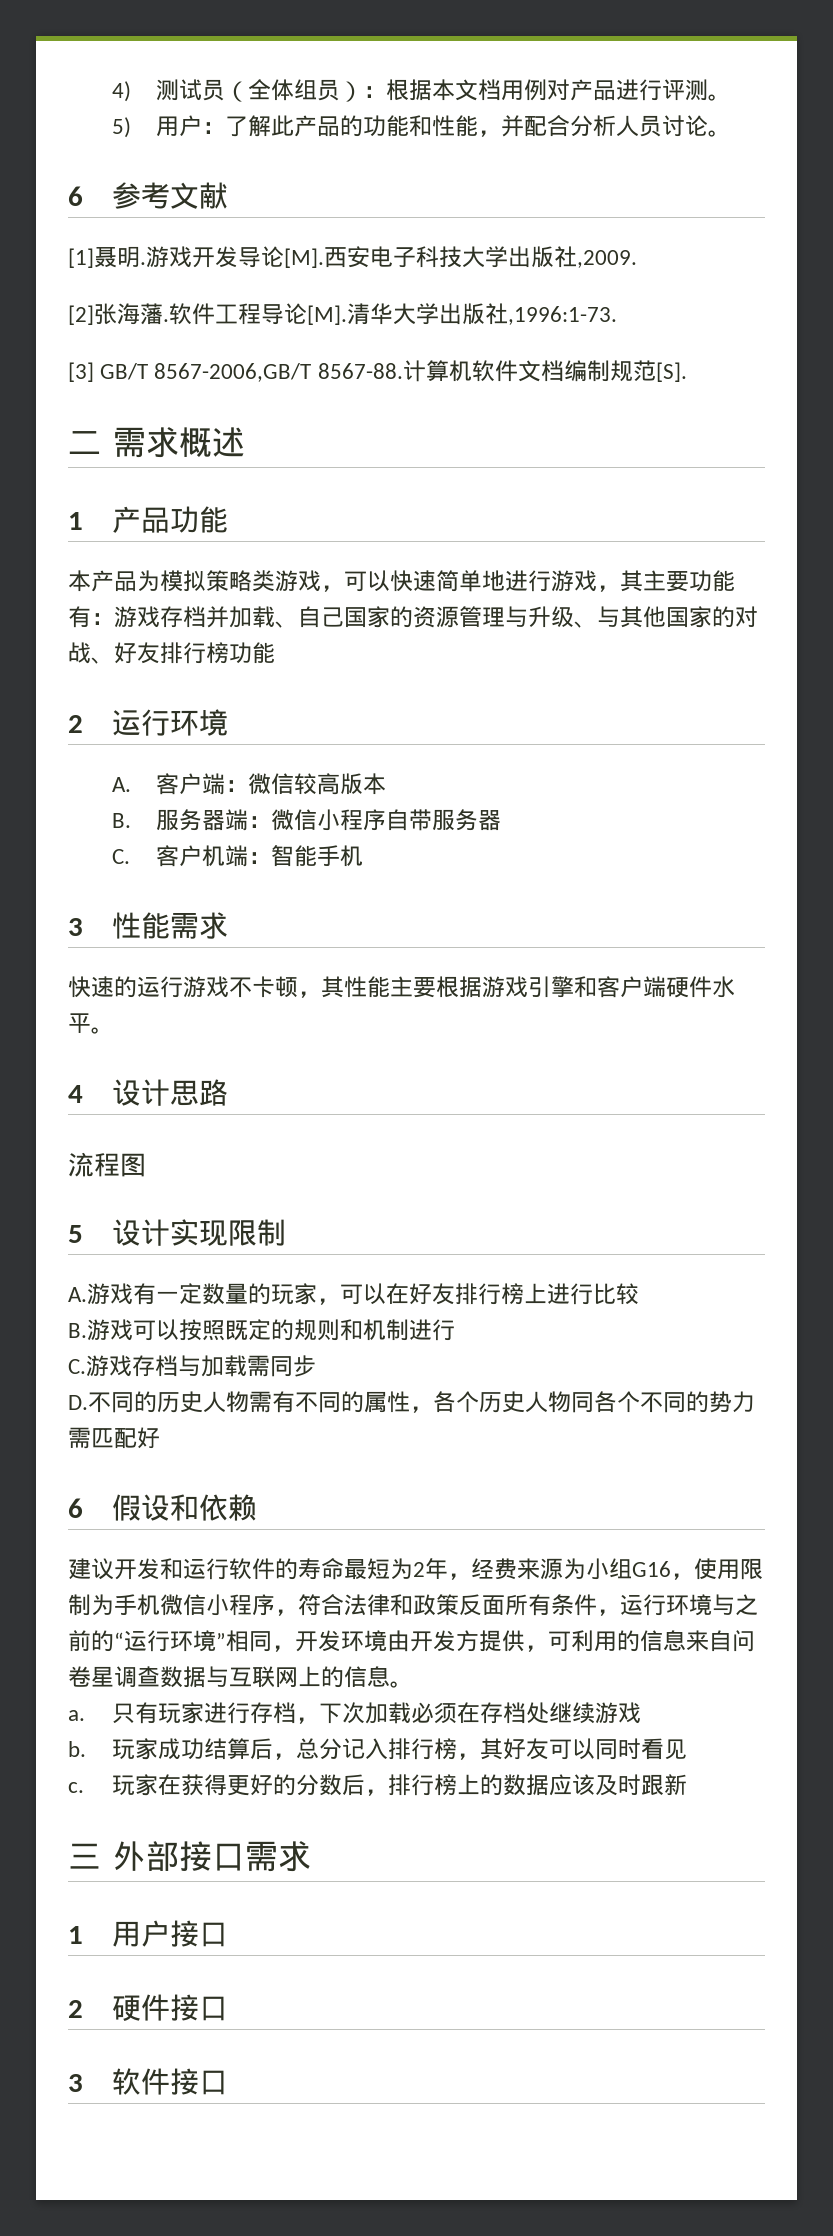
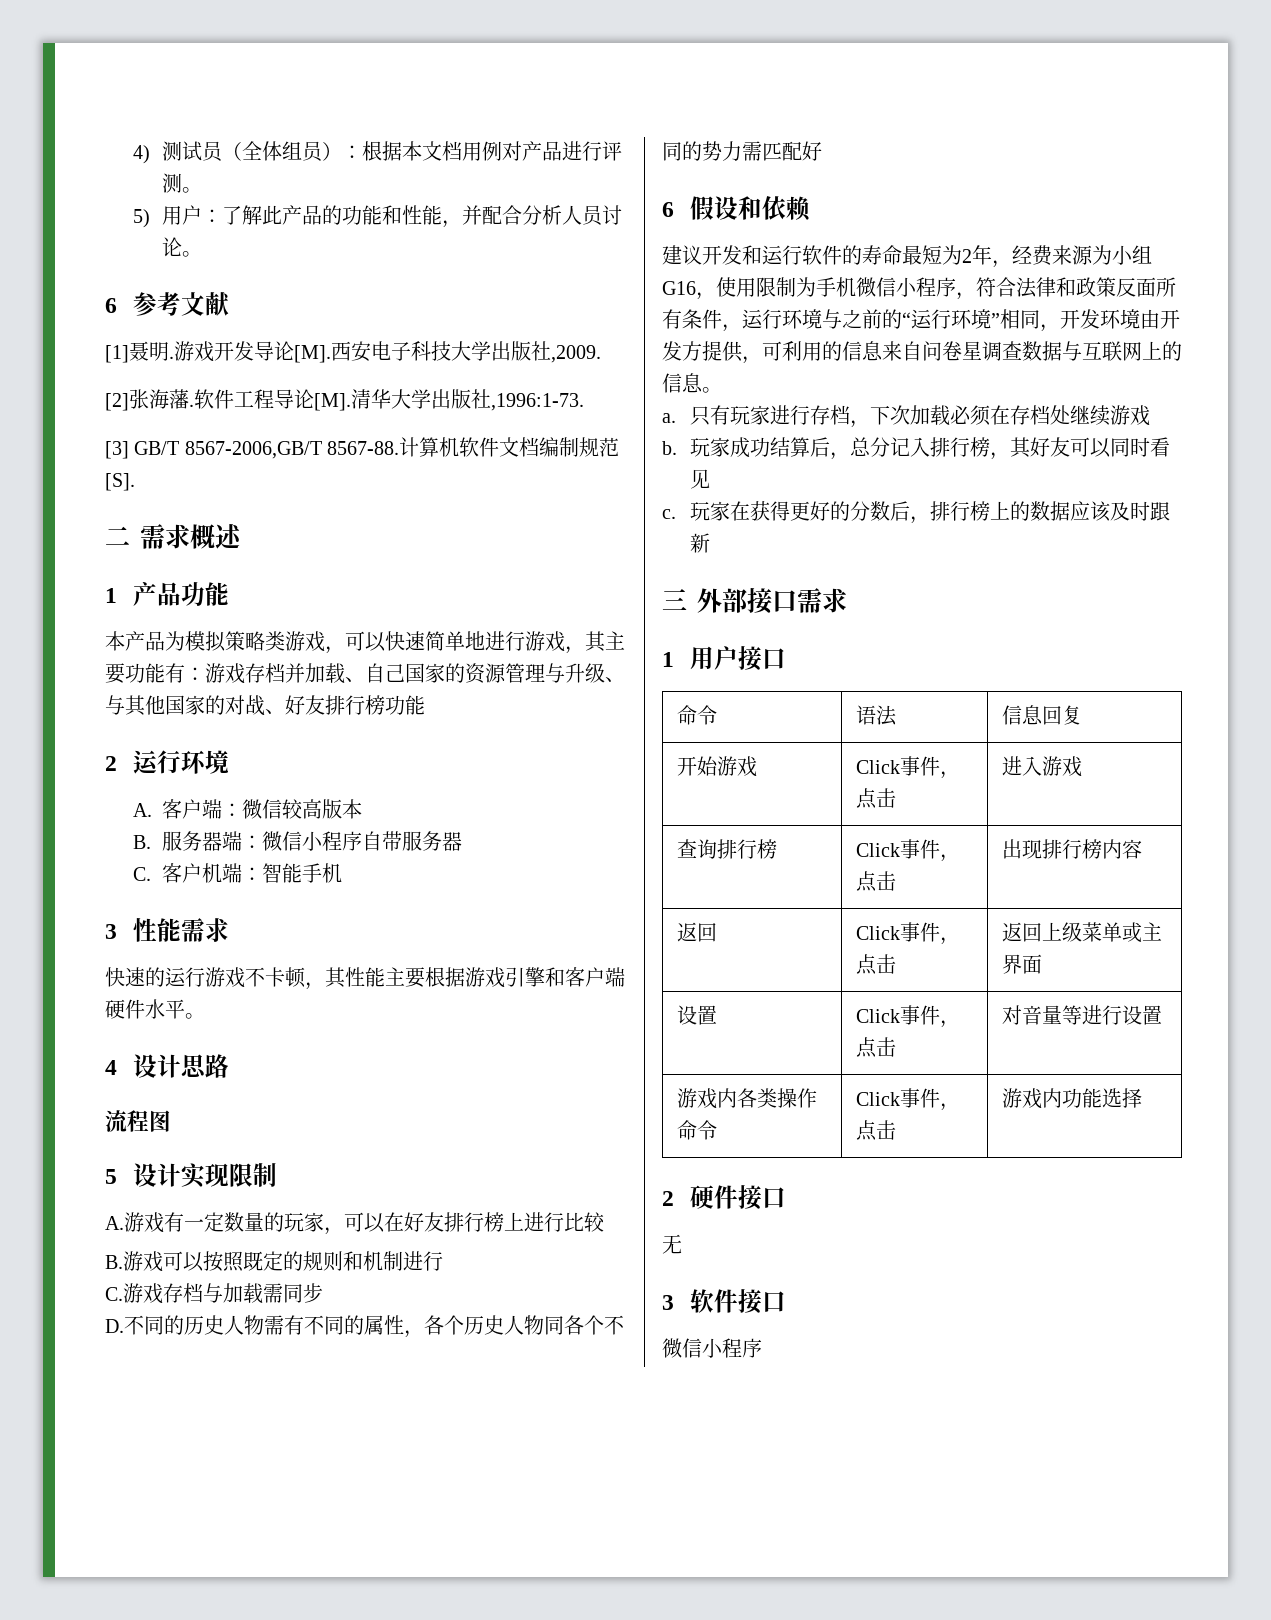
+ 命令 | 语法 | 信息回复
+ 开始游戏 | Click事件，点击 | 进入游戏
+ 查询排行榜 | Click事件，点击 | 出现排行榜内容
+ 返回 | Click事件，点击 | 返回上级菜单或主界面
+ 设置 | Click事件，点击 | 对音量等进行设置
+ 游戏内各类操作命令 | Click事件，点击 | 游戏内功能选择
+ 无
  3软件接口
+ 微信小程序

